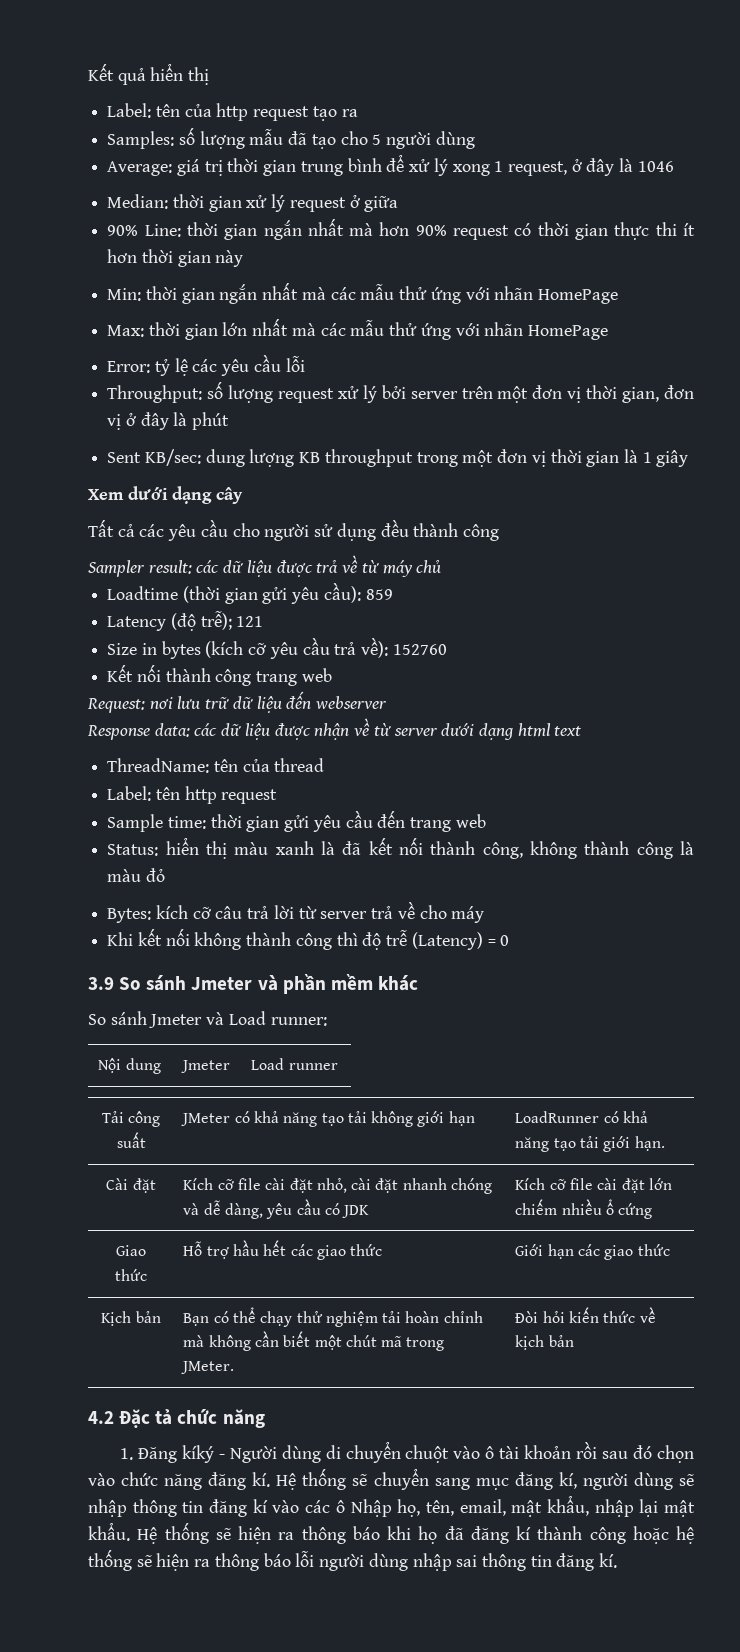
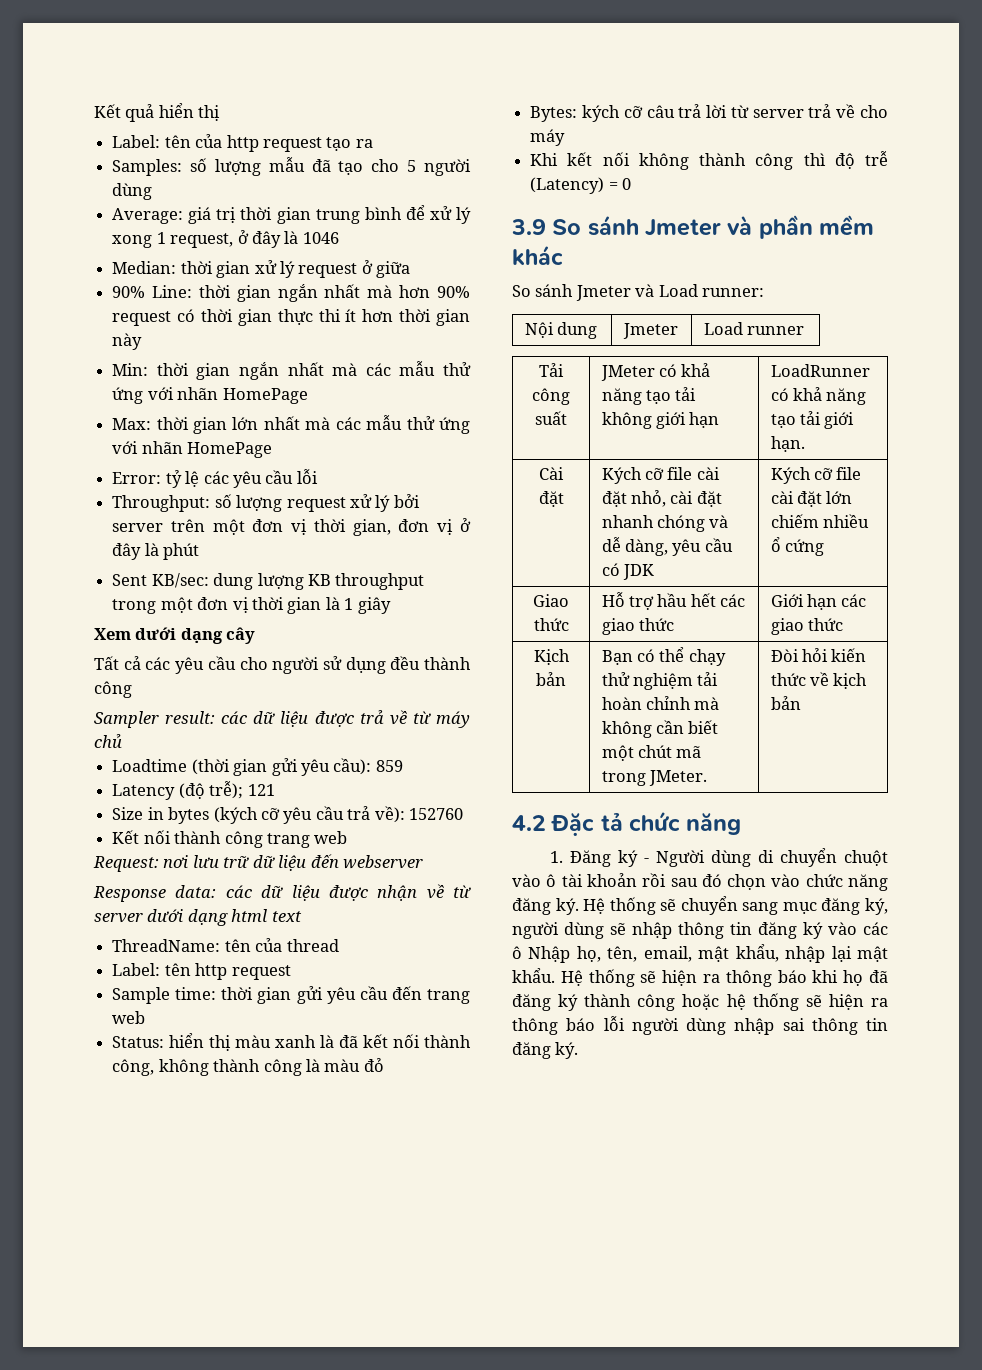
- Size in bytes (kích cỡ yêu cầu trả về): 152760
+ Size in bytes (kých cỡ yêu cầu trả về): 152760
- Bytes: kích cỡ câu trả lời từ server trả về cho máy
+ Bytes: kých cỡ câu trả lời từ server trả về cho máy
- Cài đặt | Kích cỡ file cài đặt nhỏ, cài đặt nhanh chóng và dễ dàng, yêu cầu có JDK | Kích cỡ file cài đặt lớn chiếm nhiều ổ cứng
+ Cài đặt | Kých cỡ file cài đặt nhỏ, cài đặt nhanh chóng và dễ dàng, yêu cầu có JDK | Kých cỡ file cài đặt lớn chiếm nhiều ổ cứng
- 1. Đăng kíký - Người dùng di chuyển chuột vào ô tài khoản rồi sau đó chọn vào chức năng đăng kí.
+ 1. Đăng ký - Người dùng di chuyển chuột vào ô tài khoản rồi sau đó chọn vào chức năng đăng ký.
- Hệ thống sẽ chuyển sang mục đăng kí, người dùng sẽ nhập thông tin đăng kí vào các ô Nhập họ, tên, email, mật khẩu, nhập lại mật khẩu.
+ Hệ thống sẽ chuyển sang mục đăng ký, người dùng sẽ nhập thông tin đăng ký vào các ô Nhập họ, tên, email, mật khẩu, nhập lại mật khẩu.
- Hệ thống sẽ hiện ra thông báo khi họ đã đăng kí thành công hoặc hệ thống sẽ hiện ra thông báo lỗi người dùng nhập sai thông tin đăng kí.
+ Hệ thống sẽ hiện ra thông báo khi họ đã đăng ký thành công hoặc hệ thống sẽ hiện ra thông báo lỗi người dùng nhập sai thông tin đăng ký.

